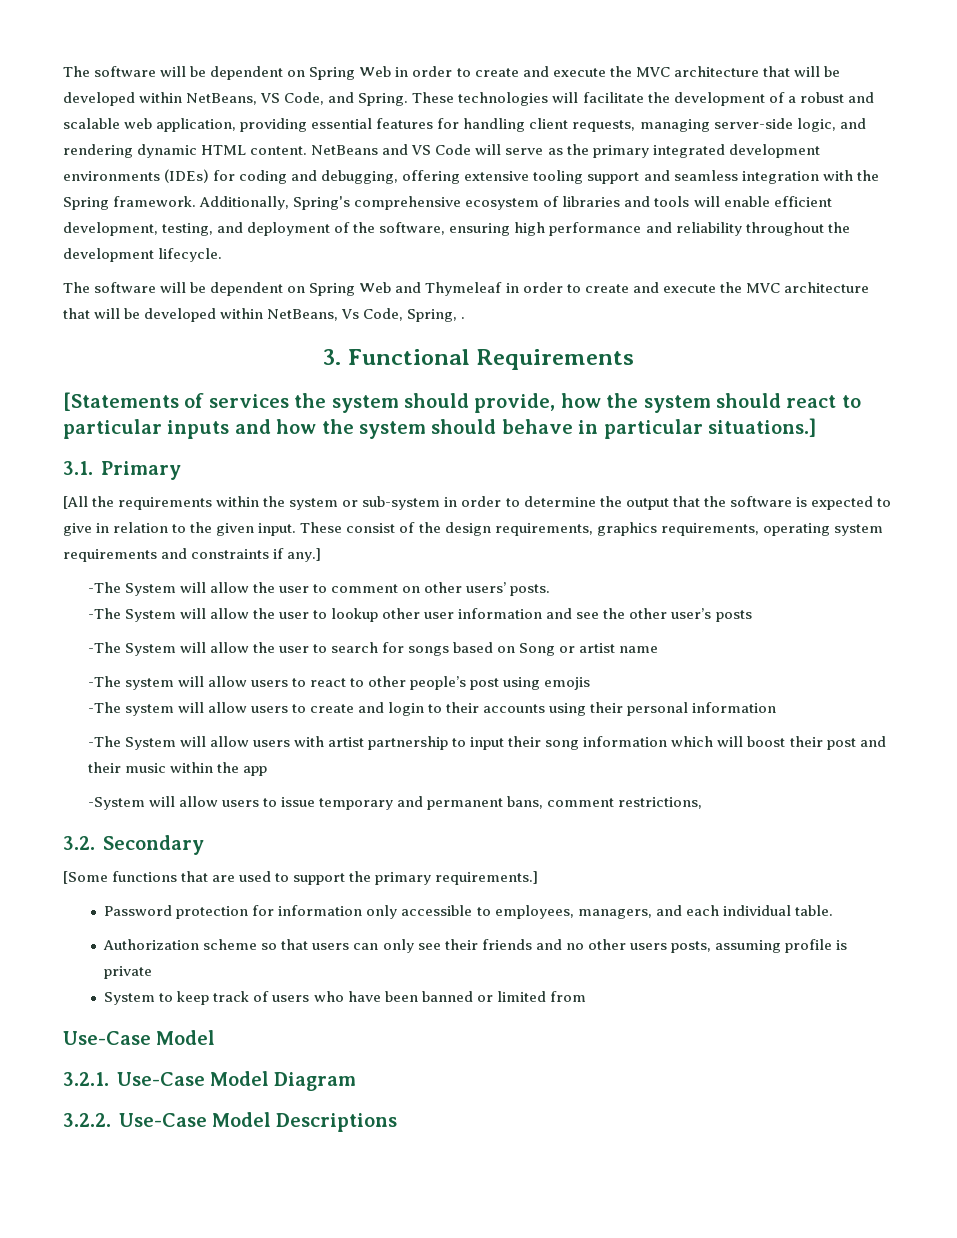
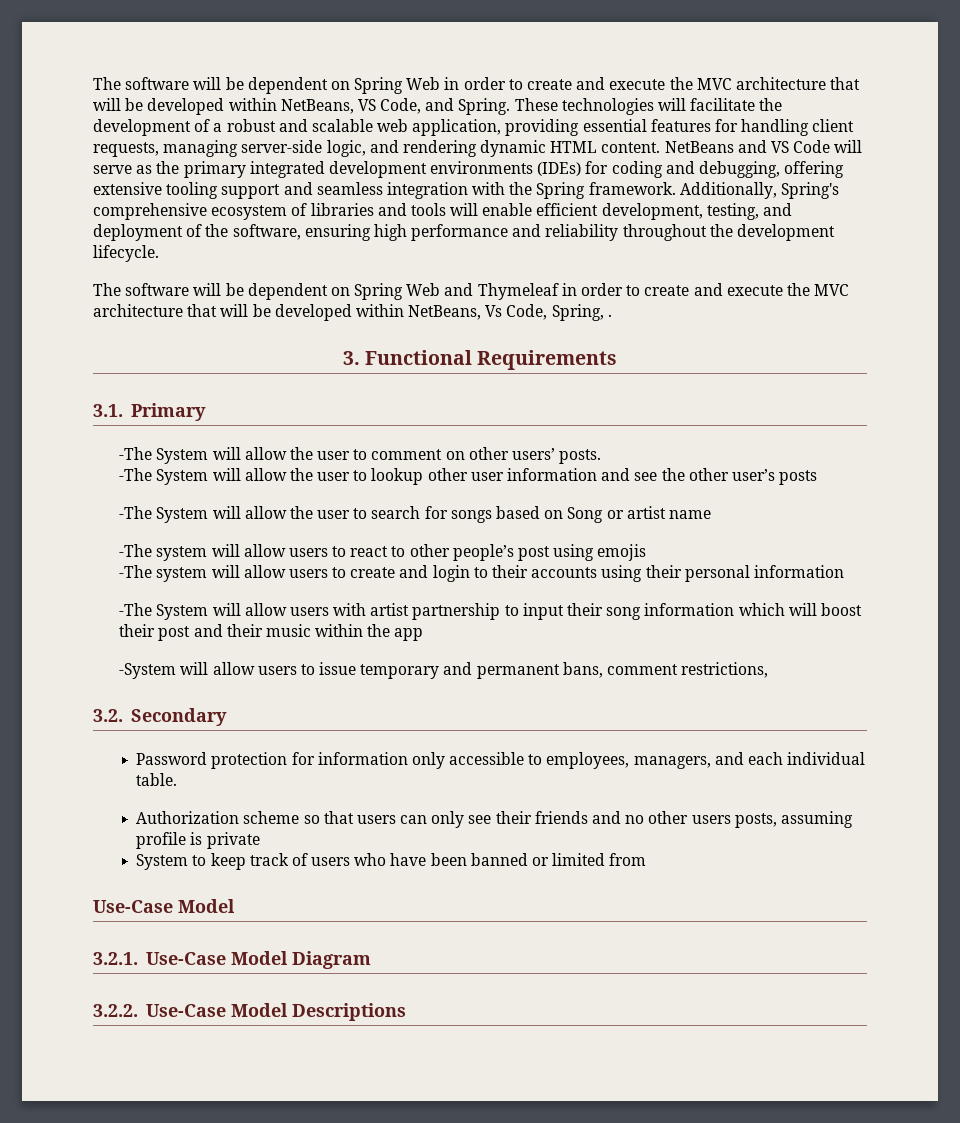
- [Statements of services the system should provide, how the system should react to particular inputs and how the system should behave in particular situations.]
  3.1. Primary
- [All the requirements within the system or sub-system in order to determine the output that the software is expected to give in relation to the given input. These consist of the design requirements, graphics requirements, operating system requirements and constraints if any.]
- [Some functions that are used to support the primary requirements.]

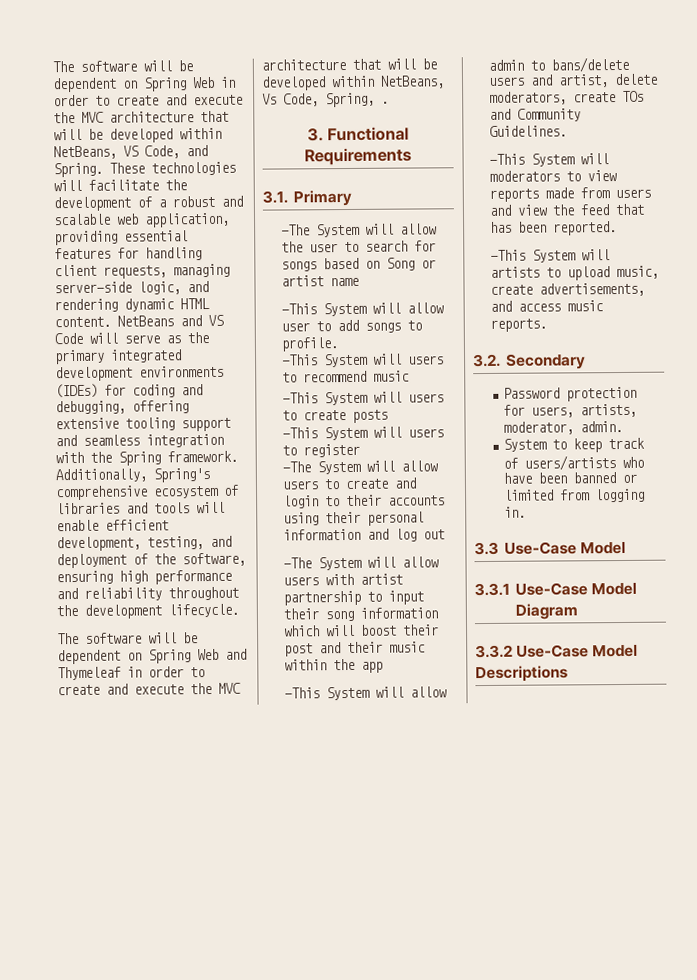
- -The System will allow the user to comment on other users’ posts.
- -The System will allow the user to lookup other user information and see the other user’s posts
- -The system will allow users to react to other people’s post using emojis
- -The system will allow users to create and login to their accounts using their personal information
+ -This System will allow user to add songs to profile.
+ -This System will users to recommend music
+ -This System will users to create posts
+ -This System will users to register
+ -The System will allow users to create and login to their accounts using their personal information and log out
- -System will allow users to issue temporary and permanent bans, comment restrictions,
+ -This System will allow admin to bans/delete users and artist, delete moderators, create TOs and Community Guidelines.
+ -This System will moderators to view reports made from users and view the feed that has been reported.
+ -This System will artists to upload music, create advertisements, and access music reports.
- Password protection for information only accessible to employees, managers, and each individual table.
- Authorization scheme so that users can only see their friends and no other users posts, assuming profile is private
+ Password protection for users, artists, moderator, admin.
- System to keep track of users who have been banned or limited from
- Use-Case Model
+ System to keep track of users/artists who have been banned or limited from logging in.
+ 3.3 Use-Case Model
- 3.2.1. Use-Case Model Diagram
+ 3.3.1 Use-Case Model Diagram
- 3.2.2. Use-Case Model Descriptions
+ 3.3.2 Use-Case Model Descriptions

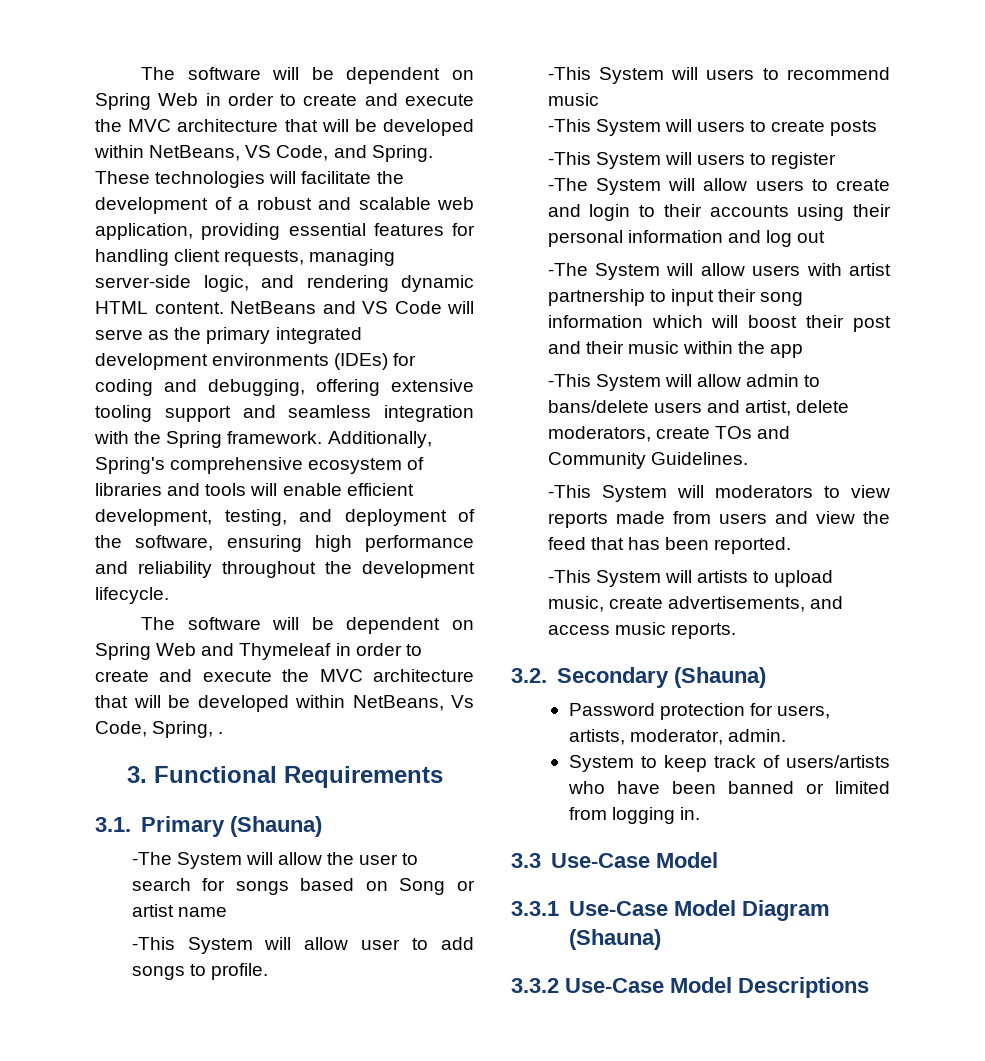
- 3.1. Primary
+ 3.1. Primary (Shauna)
- 3.2. Secondary
+ 3.2. Secondary (Shauna)
- 3.3.1 Use-Case Model Diagram
+ 3.3.1 Use-Case Model Diagram (Shauna)

